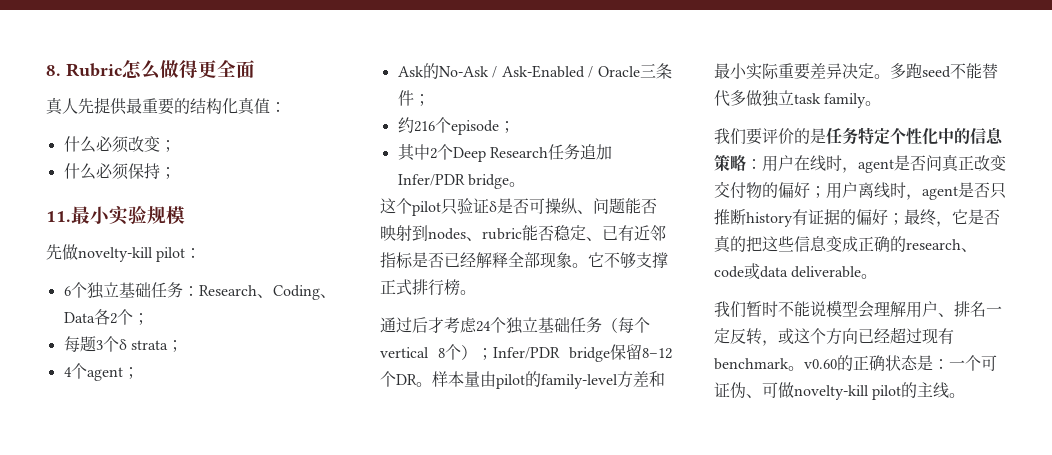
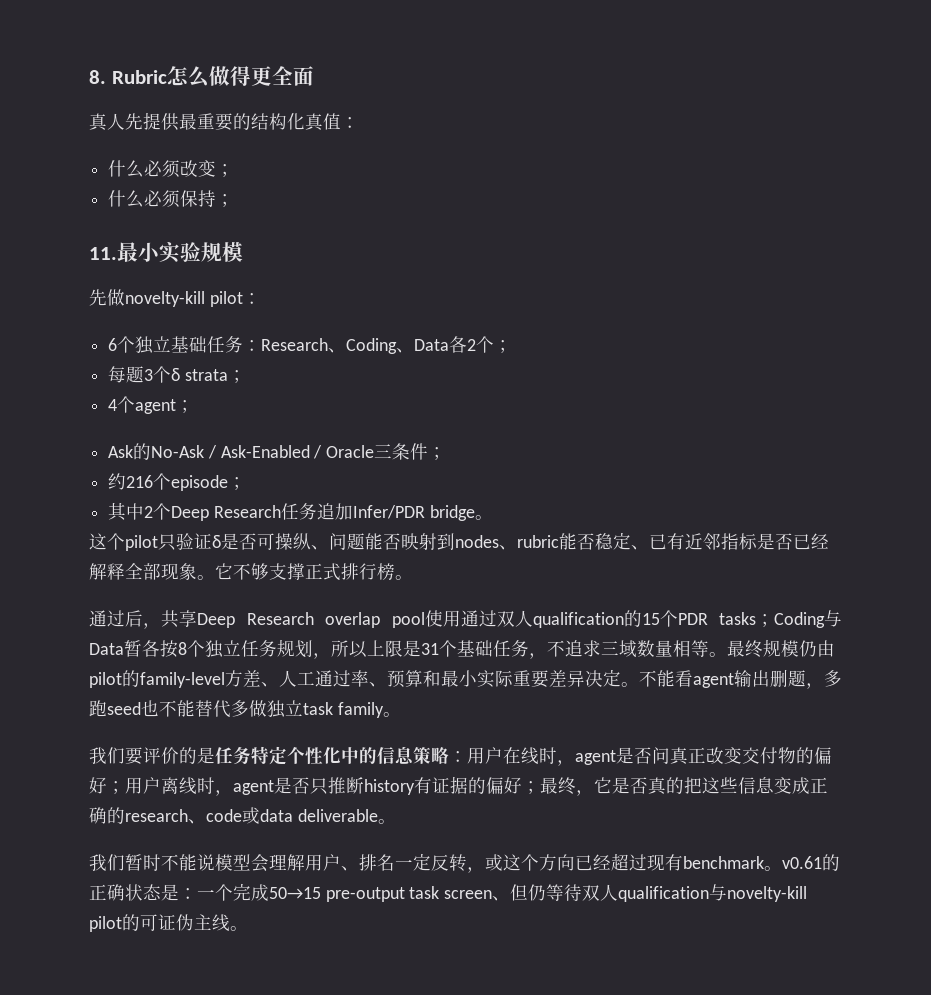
- 通过后才考虑24个独立基础任务（每个vertical 8个）；Infer/PDR bridge保留8–12个DR。样本量由pilot的family-level方差和最小实际重要差异决定。
+ 通过后，共享Deep Research overlap pool使用通过双人qualification的15个PDR tasks；Coding与Data暂各按8个独立任务规划，所以上限是31个基础任务，不追求三域数量相等。最终规模仍由pilot的family-level方差、人工通过率、预算和最小实际重要差异决定。
- 多跑seed不能替代多做独立task family。
+ 不能看agent输出删题，多跑seed也不能替代多做独立task family。
- 我们暂时不能说模型会理解用户、排名一定反转，或这个方向已经超过现有benchmark。v0.60的正确状态是：一个可证伪、可做novelty-kill pilot的主线。
+ 我们暂时不能说模型会理解用户、排名一定反转，或这个方向已经超过现有benchmark。v0.61的正确状态是：一个完成50→15 pre-output task screen、但仍等待双人qualification与novelty-kill pilot的可证伪主线。

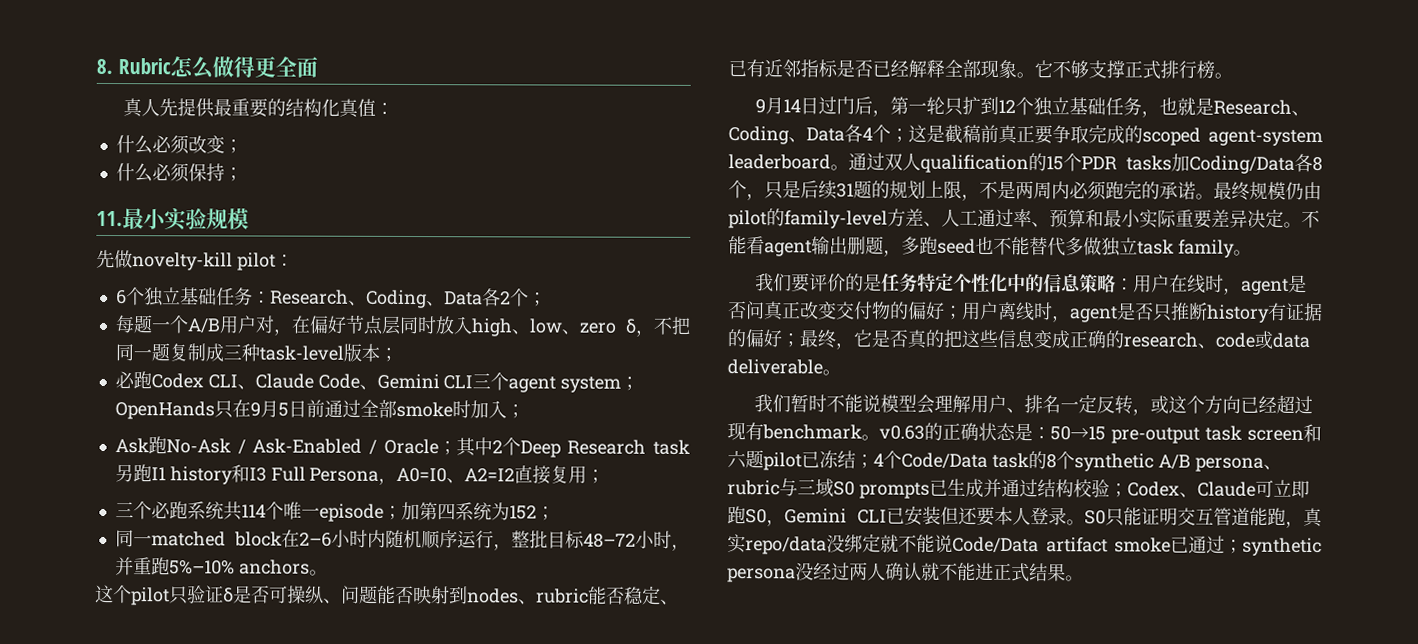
- 每题3个δ strata；
- 4个agent；
+ 每题一个A/B用户对，在偏好节点层同时放入high、low、zero δ，不把同一题复制成三种task-level版本；
+ 必跑Codex CLI、Claude Code、Gemini CLI三个agent system；OpenHands只在9月5日前通过全部smoke时加入；
- Ask的No-Ask / Ask-Enabled / Oracle三条件；
- 约216个episode；
- 其中2个Deep Research任务追加Infer/PDR bridge。
+ Ask跑No-Ask / Ask-Enabled / Oracle；其中2个Deep Research task另跑I1 history和I3 Full Persona，A0=I0、A2=I2直接复用；
+ 三个必跑系统共114个唯一episode；加第四系统为152；
+ 同一matched block在2–6小时内随机顺序运行，整批目标48–72小时，并重跑5%–10% anchors。
- 通过后，共享Deep Research overlap pool使用通过双人qualification的15个PDR tasks；Coding与Data暂各按8个独立任务规划，所以上限是31个基础任务，不追求三域数量相等。
+ 9月14日过门后，第一轮只扩到12个独立基础任务，也就是Research、Coding、Data各4个；这是截稿前真正要争取完成的scoped agent-system leaderboard。通过双人qualification的15个PDR tasks加Coding/Data各8个，只是后续31题的规划上限，不是两周内必须跑完的承诺。
- 我们暂时不能说模型会理解用户、排名一定反转，或这个方向已经超过现有benchmark。v0.61的正确状态是：一个完成50→15 pre-output task screen、但仍等待双人qualification与novelty-kill pilot的可证伪主线。
+ 我们暂时不能说模型会理解用户、排名一定反转，或这个方向已经超过现有benchmark。v0.63的正确状态是：50→15 pre-output task screen和六题pilot已冻结；4个Code/Data task的8个synthetic A/B persona、rubric与三域S0 prompts已生成并通过结构校验；Codex、Claude可立即跑S0，Gemini CLI已安装但还要本人登录。S0只能证明交互管道能跑，真实repo/data没绑定就不能说Code/Data artifact smoke已通过；synthetic persona没经过两人确认就不能进正式结果。

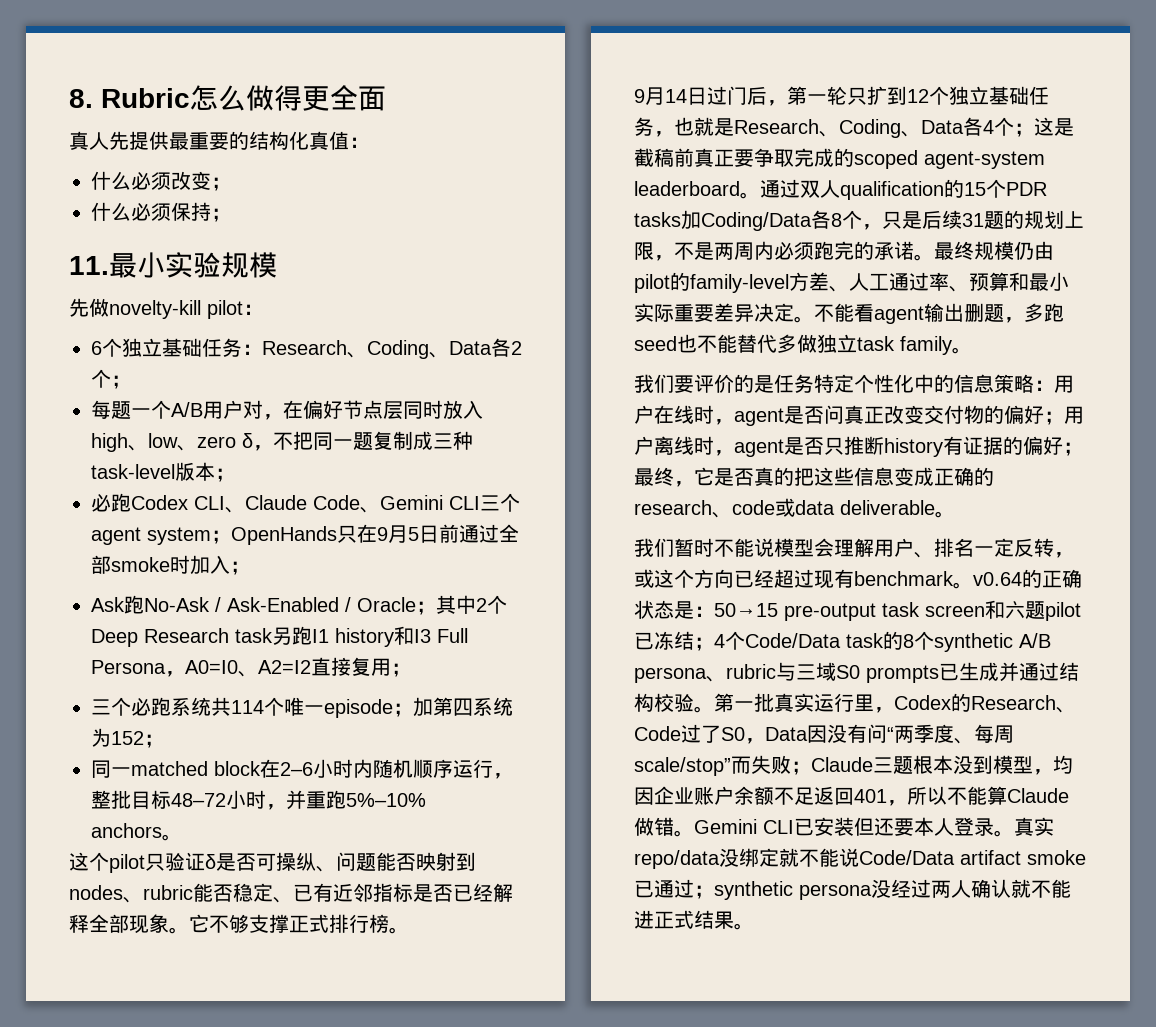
- 我们暂时不能说模型会理解用户、排名一定反转，或这个方向已经超过现有benchmark。v0.63的正确状态是：50→15 pre-output task screen和六题pilot已冻结；4个Code/Data task的8个synthetic A/B persona、rubric与三域S0 prompts已生成并通过结构校验；Codex、Claude可立即跑S0，Gemini CLI已安装但还要本人登录。
+ 我们暂时不能说模型会理解用户、排名一定反转，或这个方向已经超过现有benchmark。v0.64的正确状态是：50→15 pre-output task screen和六题pilot已冻结；4个Code/Data task的8个synthetic A/B persona、rubric与三域S0 prompts已生成并通过结构校验。第一批真实运行里，Codex的Research、Code过了S0，Data因没有问“两季度、每周scale/stop”而失败；Claude三题根本没到模型，均因企业账户余额不足返回401，所以不能算Claude做错。Gemini CLI已安装但还要本人登录。
- S0只能证明交互管道能跑，真实repo/data没绑定就不能说Code/Data artifact smoke已通过；synthetic persona没经过两人确认就不能进正式结果。
+ 真实repo/data没绑定就不能说Code/Data artifact smoke已通过；synthetic persona没经过两人确认就不能进正式结果。

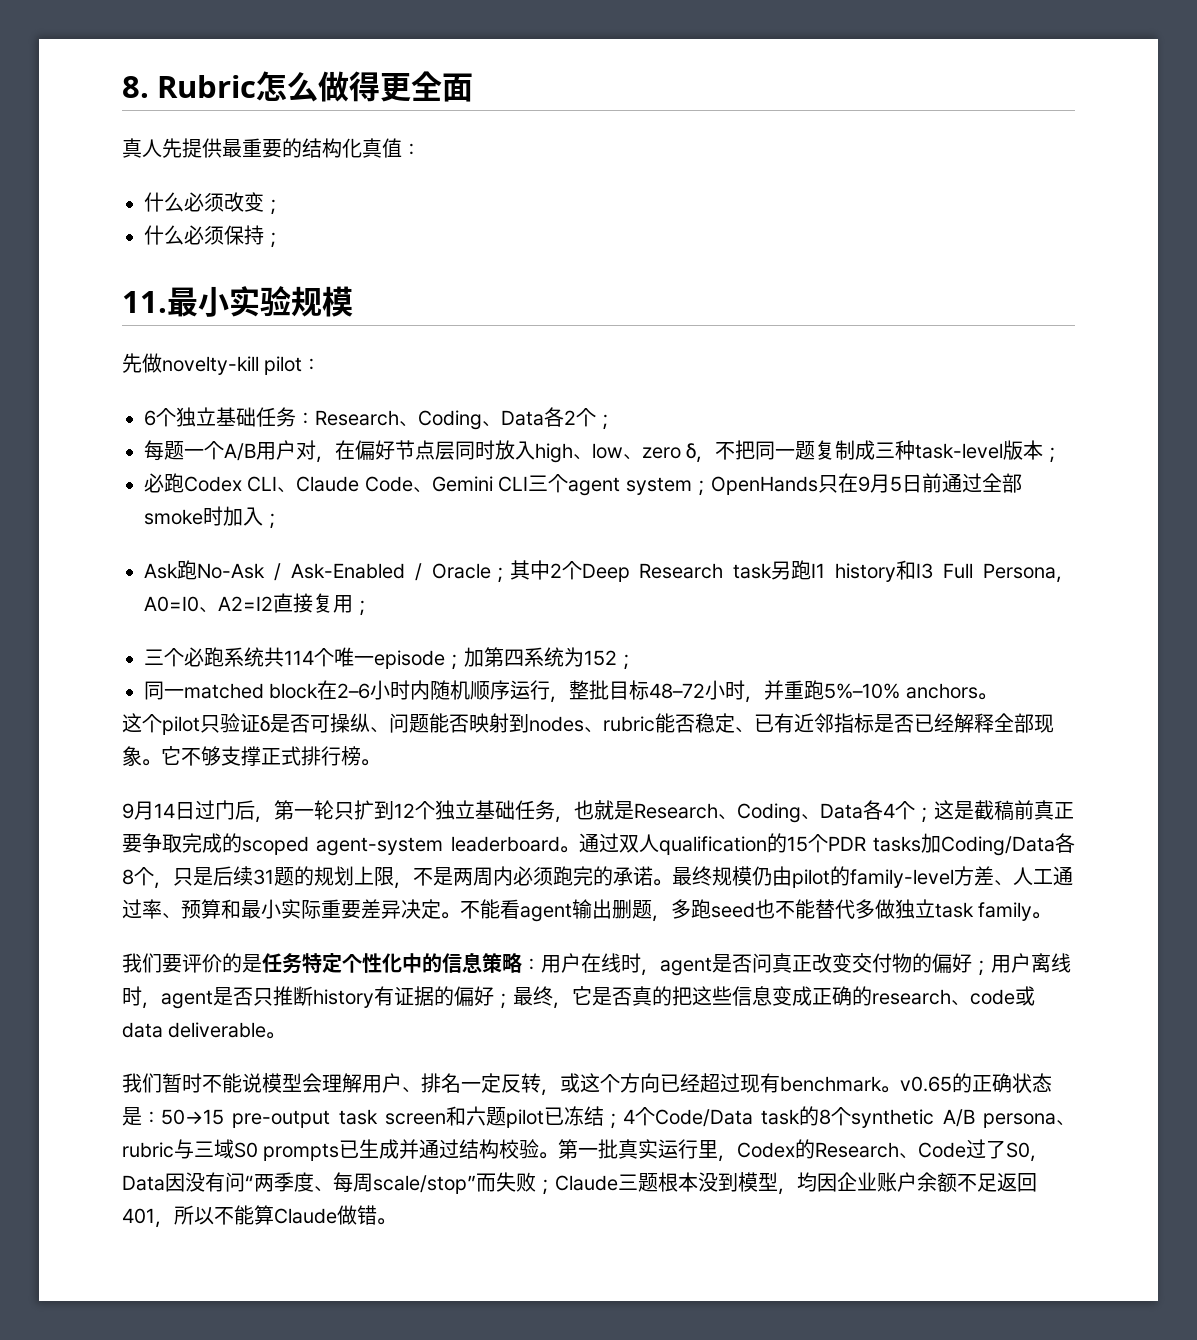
- 我们暂时不能说模型会理解用户、排名一定反转，或这个方向已经超过现有benchmark。v0.64的正确状态是：50→15 pre-output task screen和六题pilot已冻结；4个Code/Data task的8个synthetic A/B persona、rubric与三域S0 prompts已生成并通过结构校验。
+ 我们暂时不能说模型会理解用户、排名一定反转，或这个方向已经超过现有benchmark。v0.65的正确状态是：50→15 pre-output task screen和六题pilot已冻结；4个Code/Data task的8个synthetic A/B persona、rubric与三域S0 prompts已生成并通过结构校验。
- Gemini CLI已安装但还要本人登录。真实repo/data没绑定就不能说Code/Data artifact smoke已通过；synthetic persona没经过两人确认就不能进正式结果。

